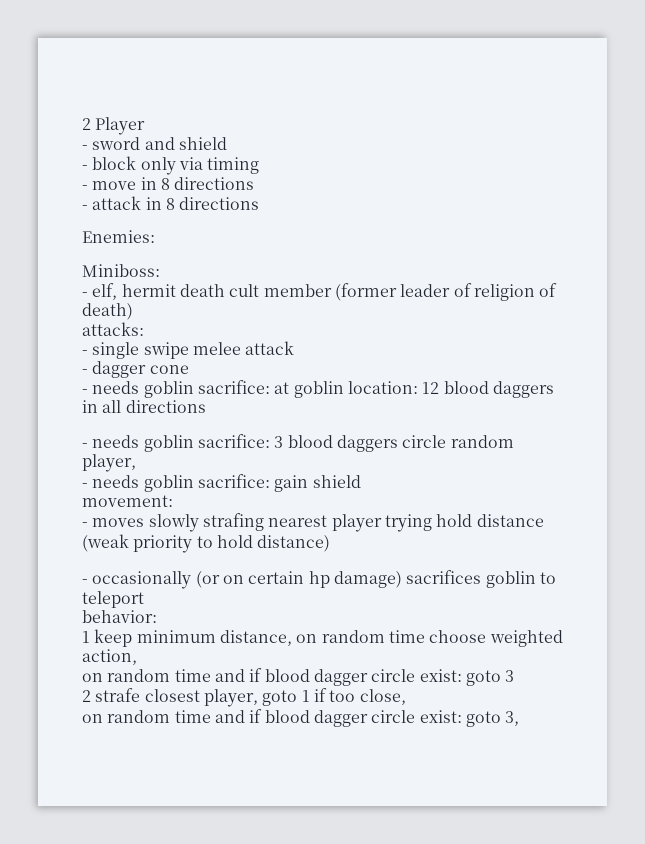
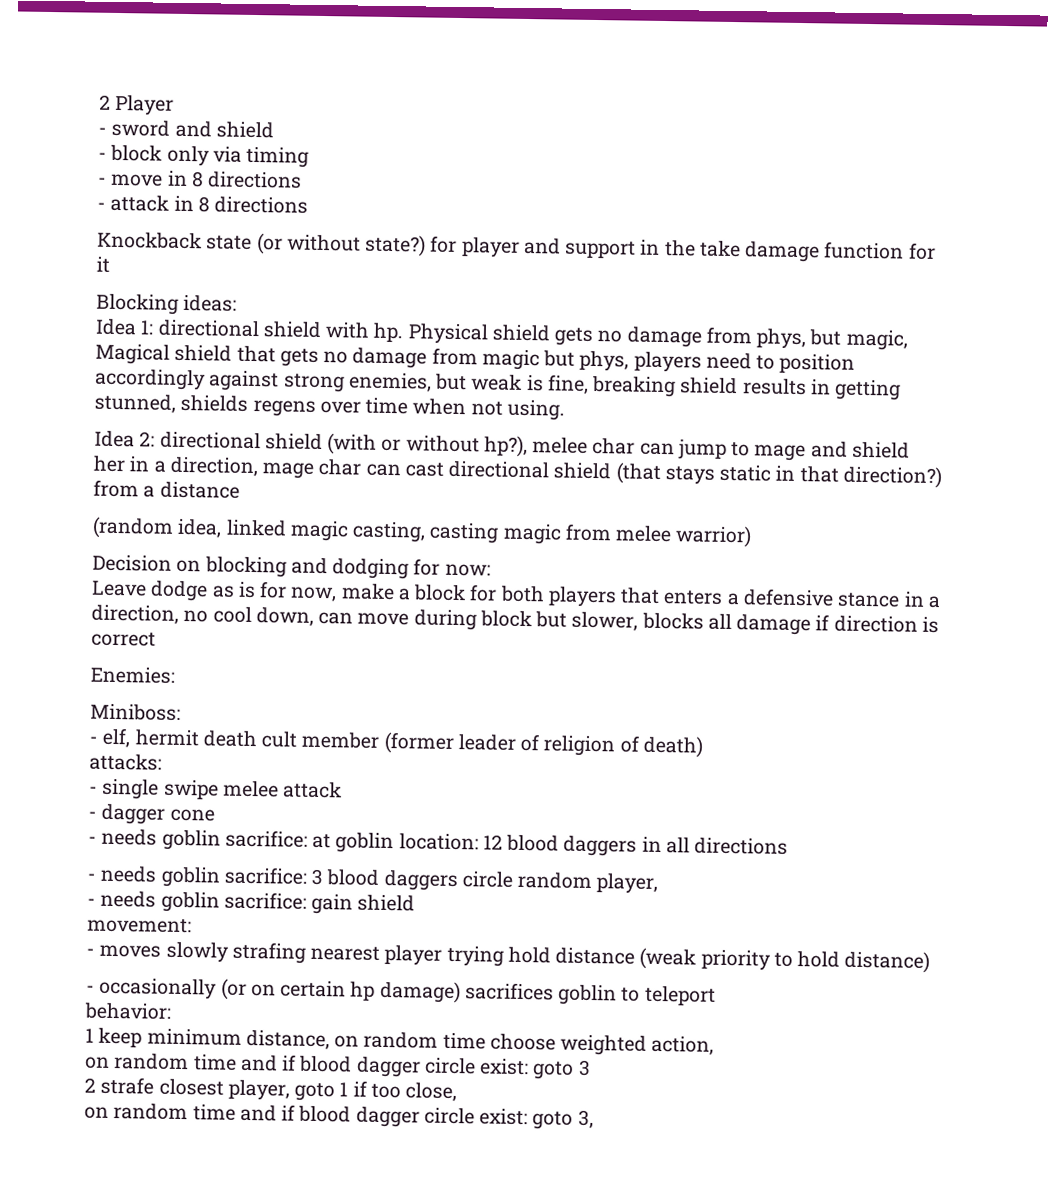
+ Knockback state (or without state?) for player and support in the take damage function for it
+ Blocking ideas:
+ Idea 1: directional shield with hp. Physical shield gets no damage from phys, but magic, Magical shield that gets no damage from magic but phys, players need to position accordingly against strong enemies, but weak is fine, breaking shield results in getting stunned, shields regens over time when not using.
+ Idea 2: directional shield (with or without hp?), melee char can jump to mage and shield her in a direction, mage char can cast directional shield (that stays static in that direction?) from a distance
+ (random idea, linked magic casting, casting magic from melee warrior)
+ Decision on blocking and dodging for now:
+ Leave dodge as is for now, make a block for both players that enters a defensive stance in a direction, no cool down, can move during block but slower, blocks all damage if direction is correct

